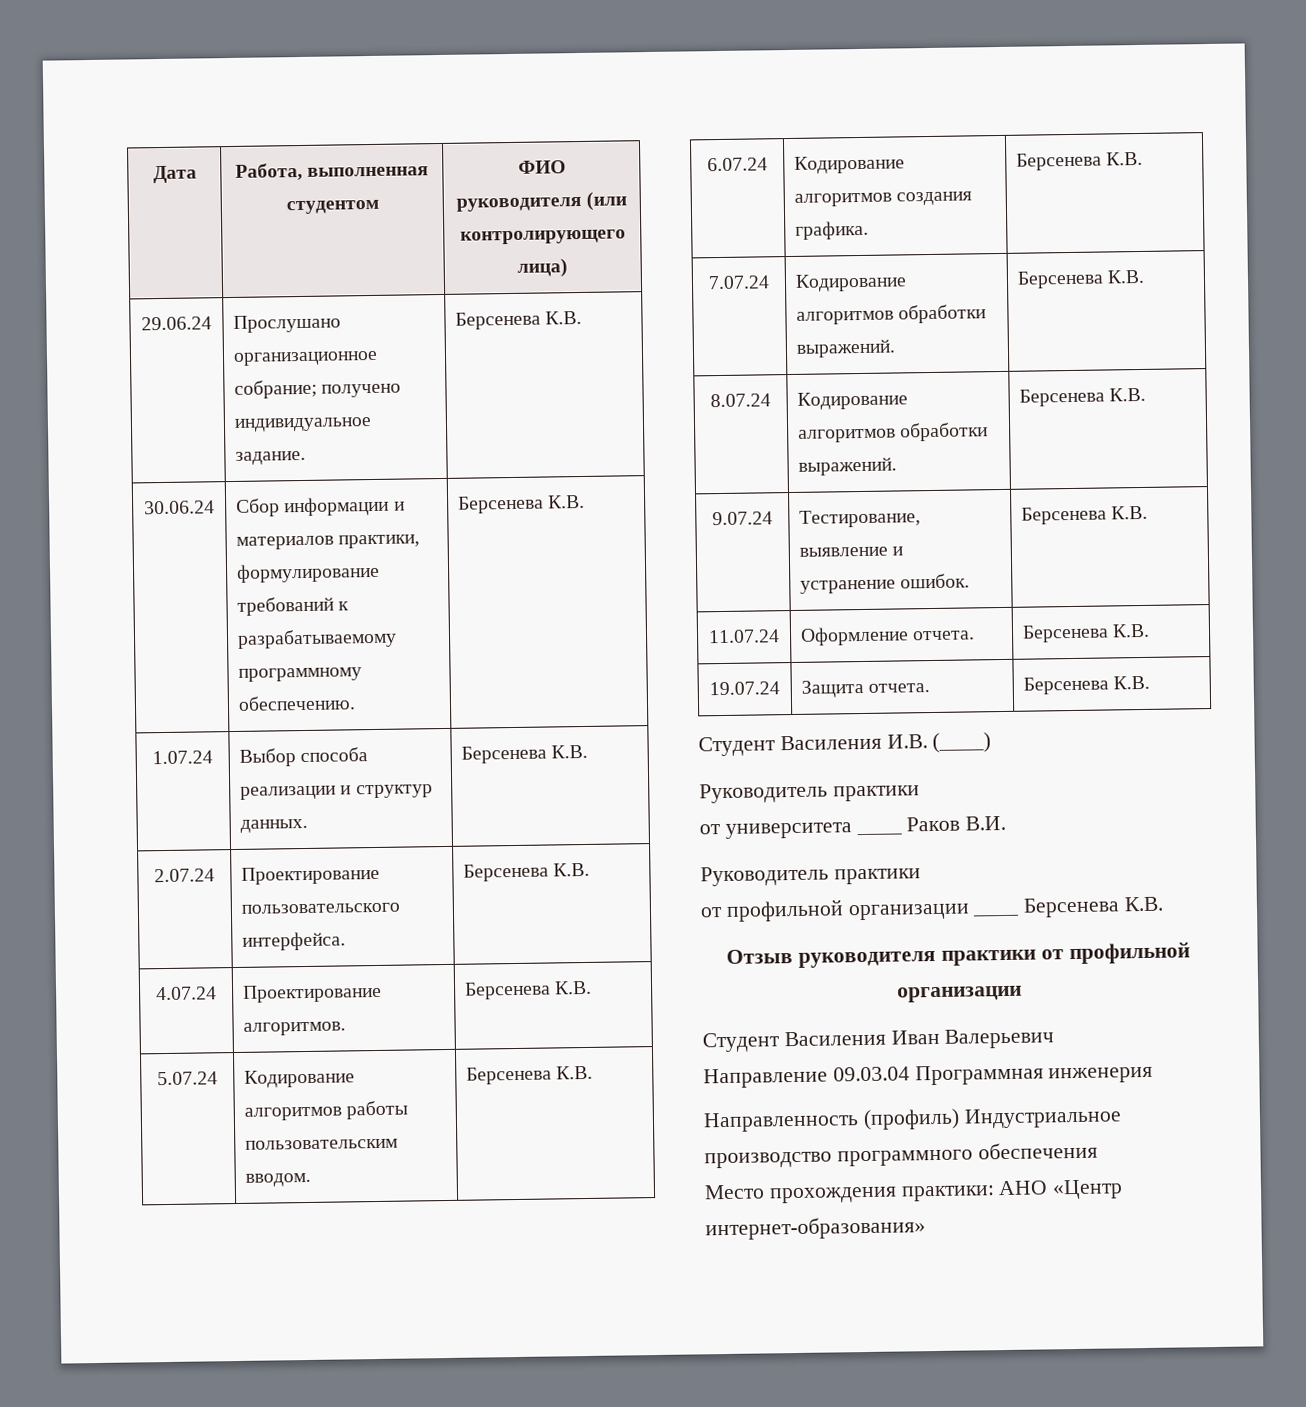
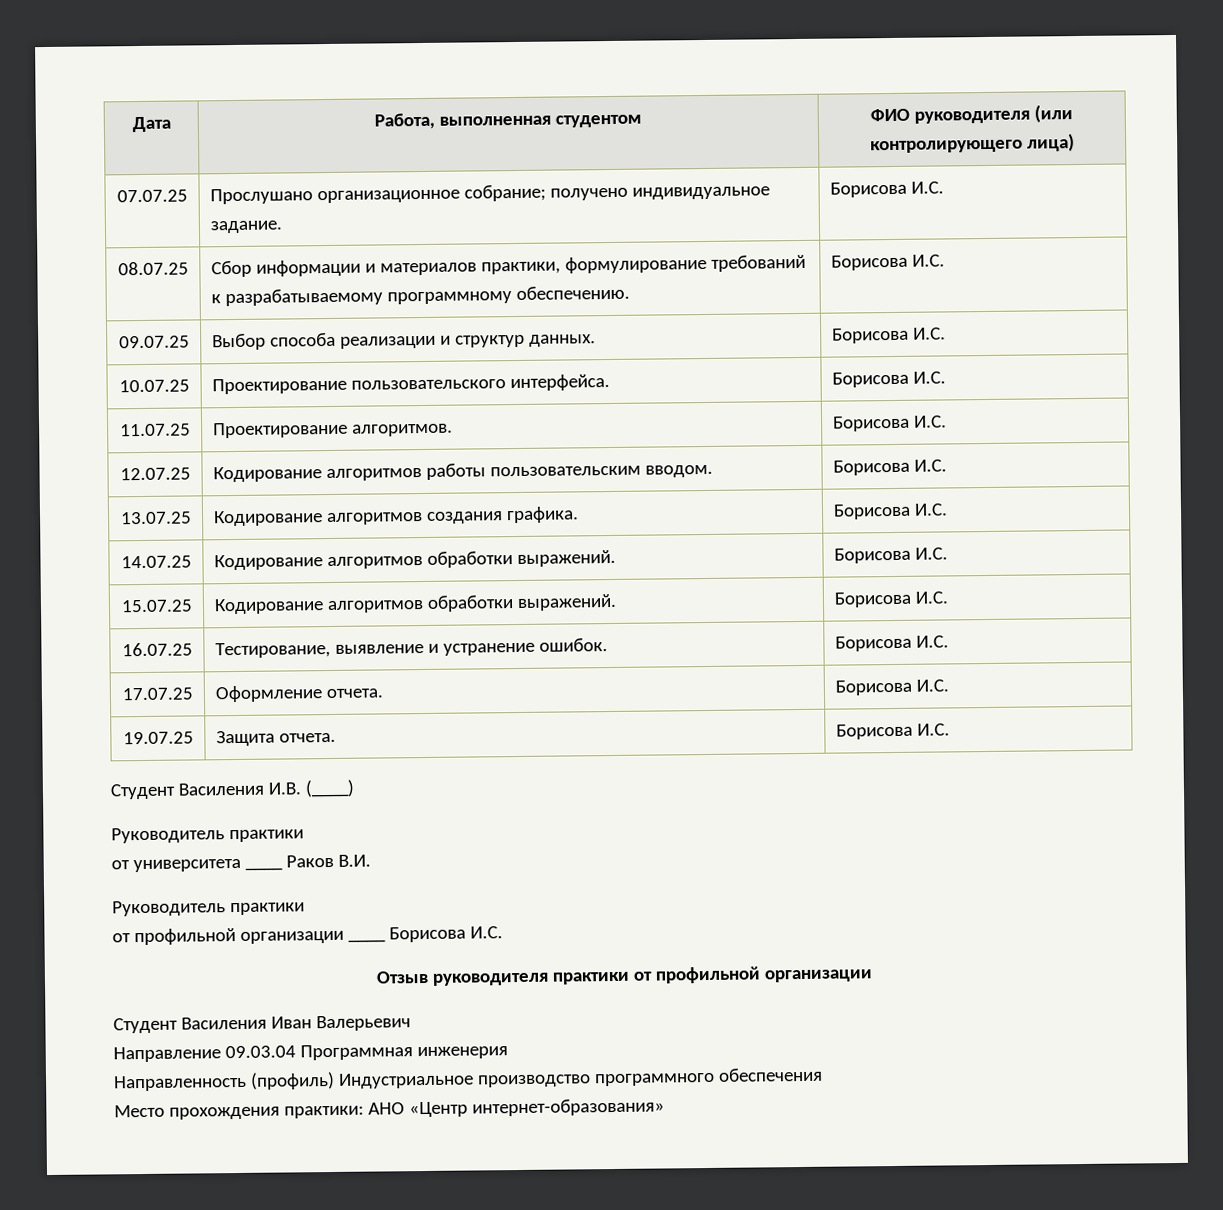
- 29.06.24 | Прослушано организационное собрание; получено индивидуальное задание. | Берсенева К.В.
- 30.06.24 | Сбор информации и материалов практики, формулирование требований к разрабатываемому программному обеспечению. | Берсенева К.В.
- 1.07.24 | Выбор способа реализации и структур данных. | Берсенева К.В.
- 2.07.24 | Проектирование пользовательского интерфейса. | Берсенева К.В.
- 4.07.24 | Проектирование алгоритмов. | Берсенева К.В.
- 5.07.24 | Кодирование алгоритмов работы пользовательским вводом. | Берсенева К.В.
- 6.07.24 | Кодирование алгоритмов создания графика. | Берсенева К.В.
- 7.07.24 | Кодирование алгоритмов обработки выражений. | Берсенева К.В.
- 8.07.24 | Кодирование алгоритмов обработки выражений. | Берсенева К.В.
- 9.07.24 | Тестирование, выявление и устранение ошибок. | Берсенева К.В.
- 11.07.24 | Оформление отчета. | Берсенева К.В.
- 19.07.24 | Защита отчета. | Берсенева К.В.
+ 07.07.25 | Прослушано организационное собрание; получено индивидуальное задание. | Борисова И.С.
+ 08.07.25 | Сбор информации и материалов практики, формулирование требований к разрабатываемому программному обеспечению. | Борисова И.С.
+ 09.07.25 | Выбор способа реализации и структур данных. | Борисова И.С.
+ 10.07.25 | Проектирование пользовательского интерфейса. | Борисова И.С.
+ 11.07.25 | Проектирование алгоритмов. | Борисова И.С.
+ 12.07.25 | Кодирование алгоритмов работы пользовательским вводом. | Борисова И.С.
+ 13.07.25 | Кодирование алгоритмов создания графика. | Борисова И.С.
+ 14.07.25 | Кодирование алгоритмов обработки выражений. | Борисова И.С.
+ 15.07.25 | Кодирование алгоритмов обработки выражений. | Борисова И.С.
+ 16.07.25 | Тестирование, выявление и устранение ошибок. | Борисова И.С.
+ 17.07.25 | Оформление отчета. | Борисова И.С.
+ 19.07.25 | Защита отчета. | Борисова И.С.
- от профильной организации ____ Берсенева К.В.
+ от профильной организации ____ Борисова И.С.

